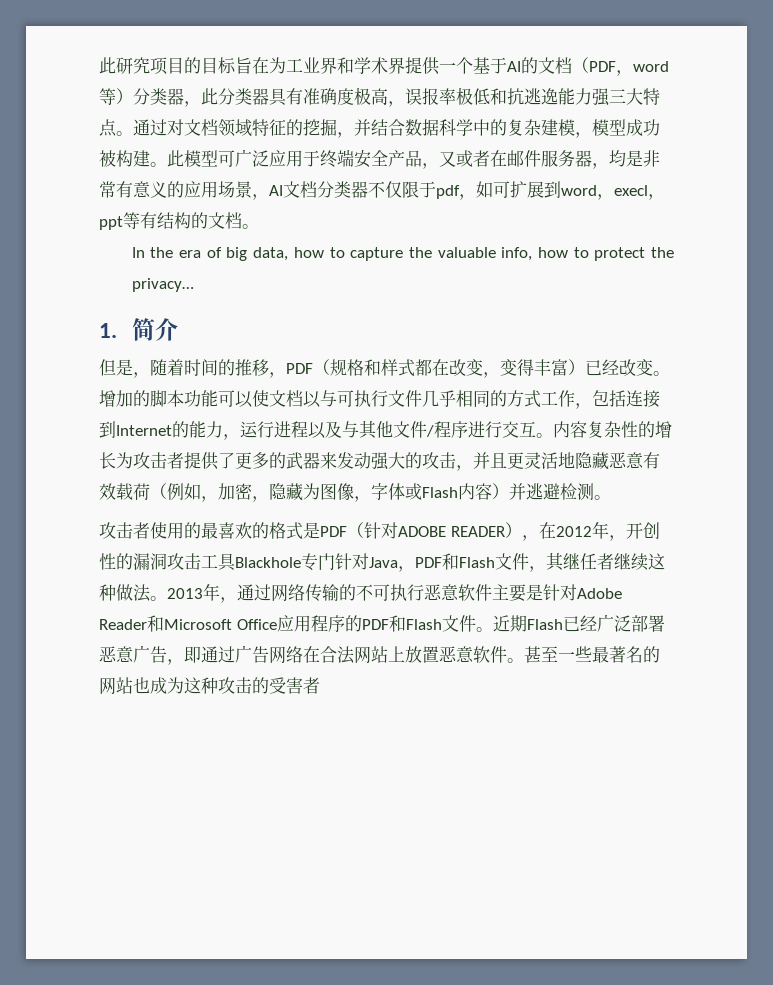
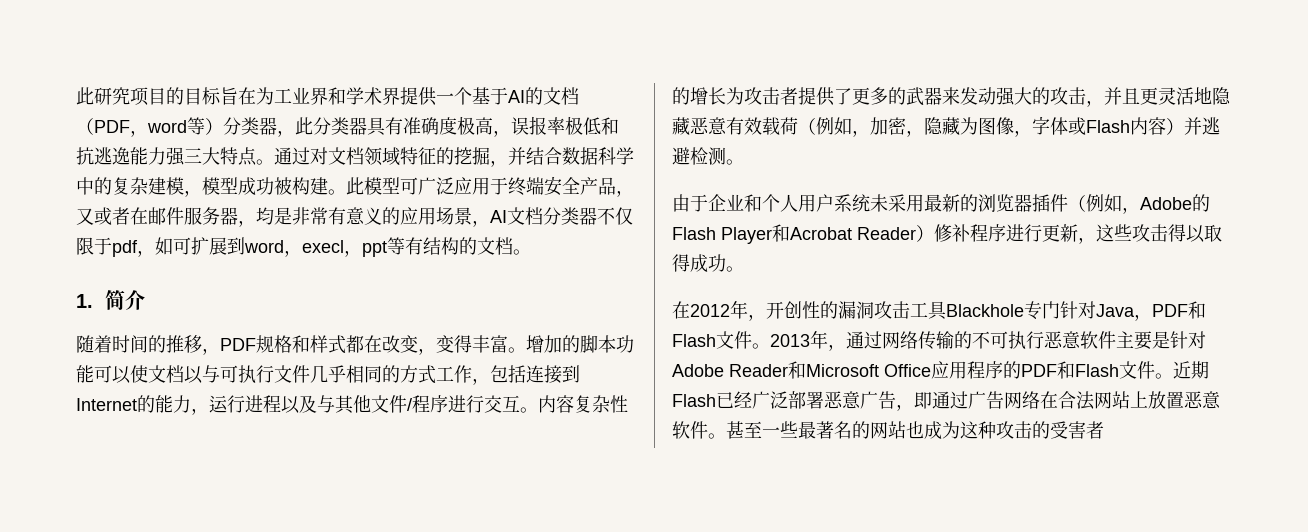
- In the era of big data, how to capture the valuable info, how to protect the privacy…
- 但是，随着时间的推移，PDF（规格和样式都在改变，变得丰富）已经改变。
+ 随着时间的推移，PDF规格和样式都在改变，变得丰富。
- 攻击者使用的最喜欢的格式是PDF（针对ADOBE READER），在2012年，开创性的漏洞攻击工具Blackhole专门针对Java，PDF和Flash文件，其继任者继续这种做法。
+ 由于企业和个人用户系统未采用最新的浏览器插件（例如，Adobe的Flash Player和Acrobat Reader）修补程序进行更新，这些攻击得以取得成功。
+ 在2012年，开创性的漏洞攻击工具Blackhole专门针对Java，PDF和Flash文件。

